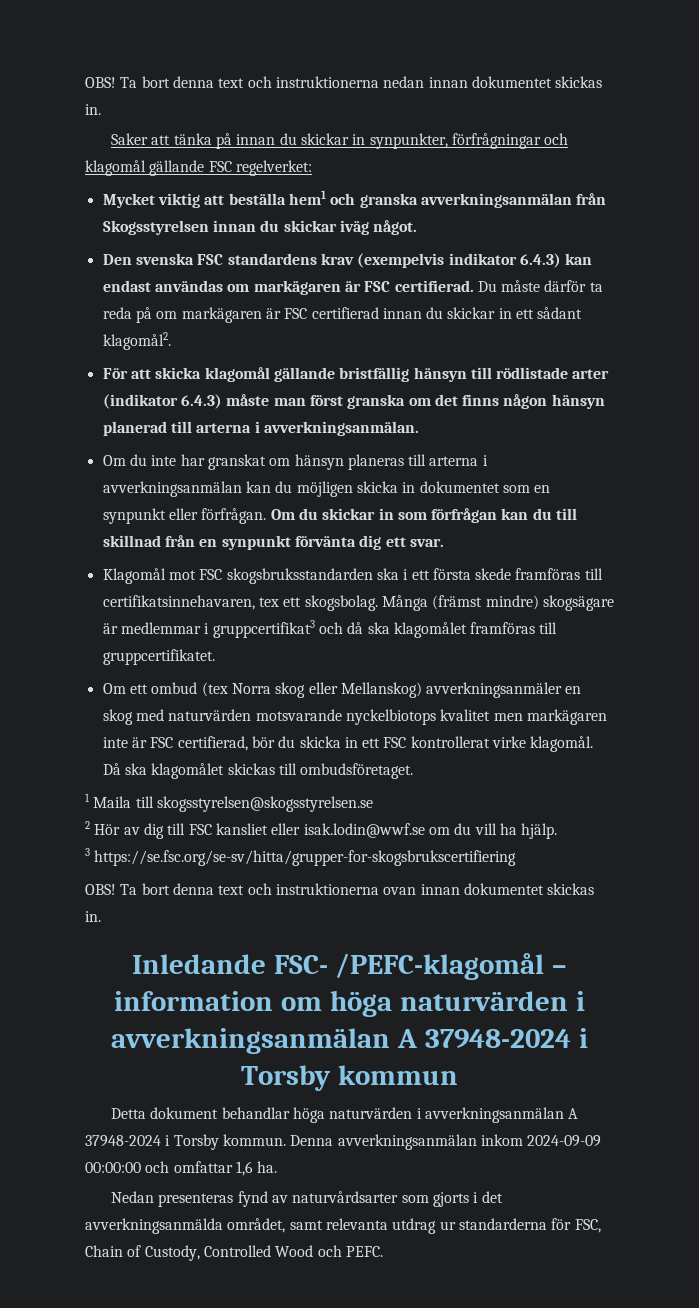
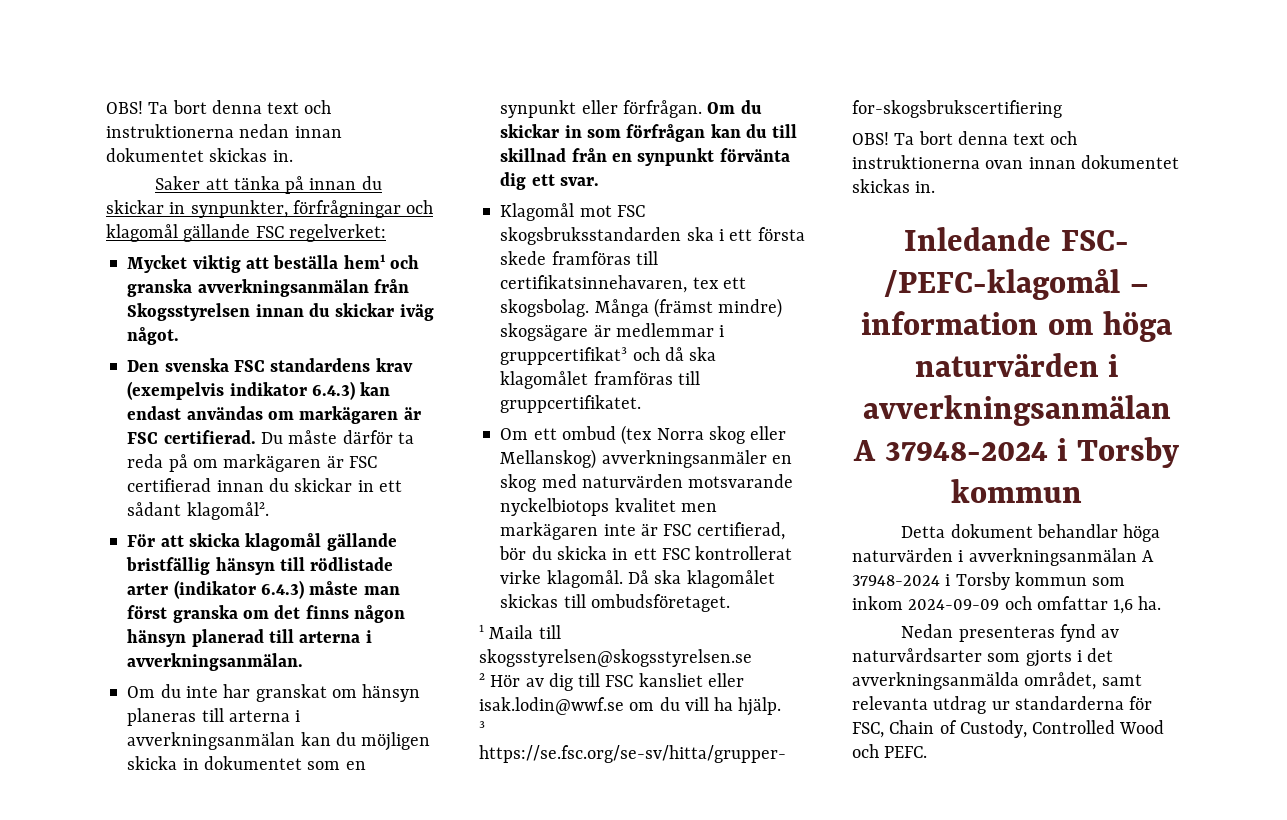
- Detta dokument behandlar höga naturvärden i avverkningsanmälan A 37948-2024 i Torsby kommun. Denna avverkningsanmälan inkom 2024-09-09 00:00:00 och omfattar 1,6 ha.
+ Detta dokument behandlar höga naturvärden i avverkningsanmälan A 37948-2024 i Torsby kommun som inkom 2024-09-09 och omfattar 1,6 ha.

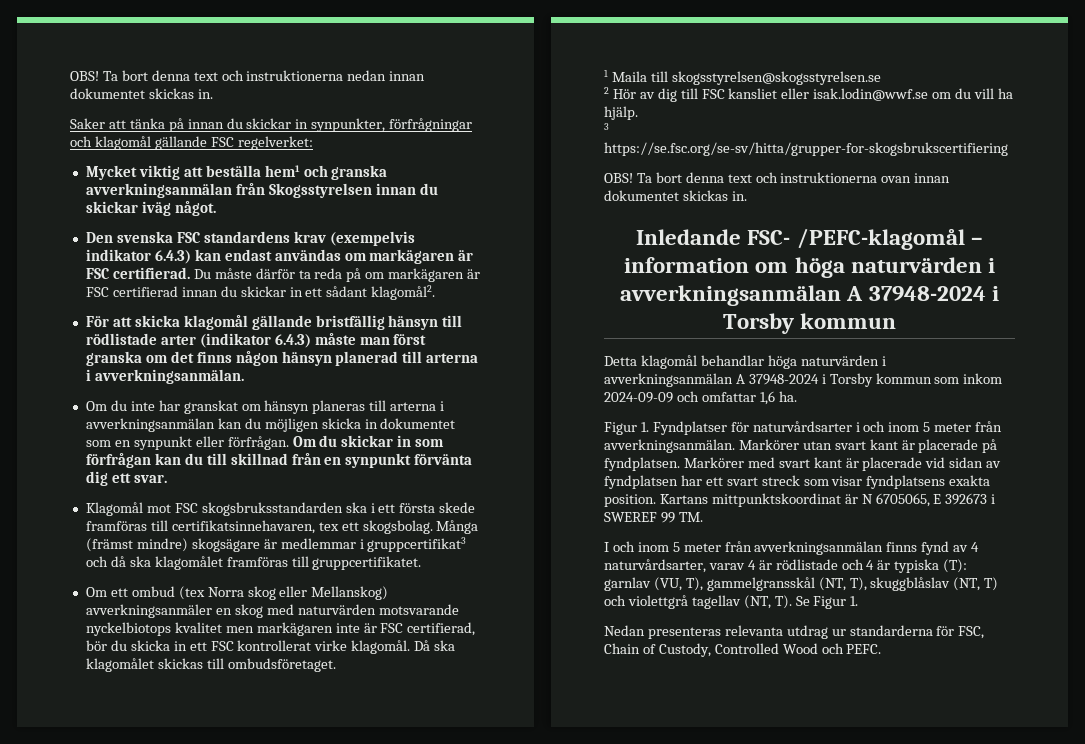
- Detta dokument behandlar höga naturvärden i avverkningsanmälan A 37948-2024 i Torsby kommun som inkom 2024-09-09 och omfattar 1,6 ha.
+ Detta klagomål behandlar höga naturvärden i avverkningsanmälan A 37948-2024 i Torsby kommun som inkom 2024-09-09 och omfattar 1,6 ha.
- Nedan presenteras fynd av naturvårdsarter som gjorts i det avverkningsanmälda området, samt relevanta utdrag ur standarderna för FSC, Chain of Custody, Controlled Wood och PEFC.
+ Figur 1. Fyndplatser för naturvårdsarter i och inom 5 meter från avverkningsanmälan. Markörer utan svart kant är placerade på fyndplatsen. Markörer med svart kant är placerade vid sidan av fyndplatsen har ett svart streck som visar fyndplatsens exakta position. Kartans mittpunktskoordinat är N 6705065, E 392673 i SWEREF 99 TM.
+ I och inom 5 meter från avverkningsanmälan finns fynd av 4 naturvårdsarter, varav 4 är rödlistade och 4 är typiska (T): garnlav (VU, T), gammelgransskål (NT, T), skuggblåslav (NT, T) och violettgrå tagellav (NT, T). Se Figur 1.
+ Nedan presenteras relevanta utdrag ur standarderna för FSC, Chain of Custody, Controlled Wood och PEFC.

